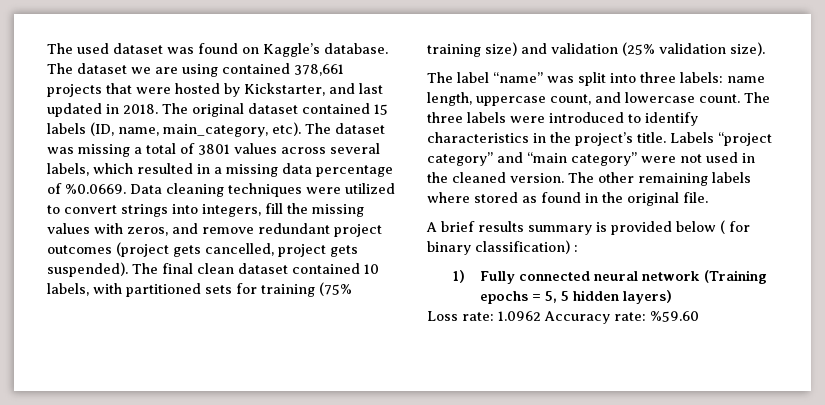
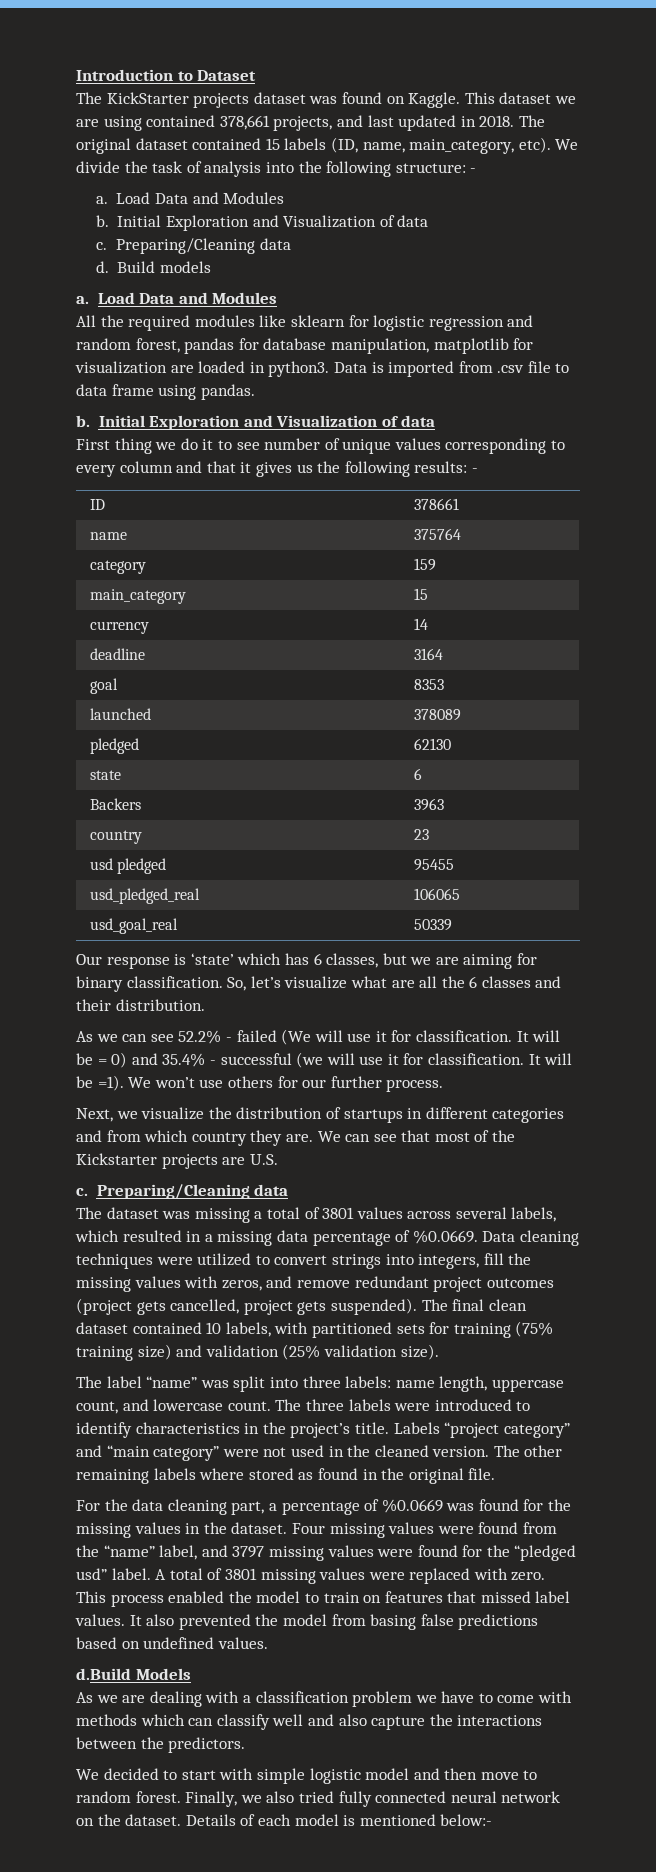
- The used dataset was found on Kaggle’s database. The dataset we are using contained 378,661 projects that were hosted by Kickstarter, and last updated in 2018.
+ Introduction to Dataset
+ The KickStarter projects dataset was found on Kaggle. This dataset we are using contained 378,661 projects, and last updated in 2018.
- The original dataset contained 15 labels (ID, name, main_category, etc). The dataset was missing a total of 3801 values across several labels, which resulted in a missing data percentage of %0.0669. Data cleaning techniques were utilized to convert strings into integers, fill the missing values with zeros, and remove redundant project outcomes (project gets cancelled, project gets suspended).
+ The original dataset contained 15 labels (ID, name, main_category, etc). We divide the task of analysis into the following structure: -
+ a. Load Data and Modules
+ b. Initial Exploration and Visualization of data
+ c. Preparing/Cleaning data
+ d. Build models
+ a. Load Data and Modules
+ All the required modules like sklearn for logistic regression and random forest, pandas for database manipulation, matplotlib for visualization are loaded in python3. Data is imported from .csv file to data frame using pandas.
+ b. Initial Exploration and Visualization of data
+ First thing we do it to see number of unique values corresponding to every column and that it gives us the following results: -
+ ID | 378661
+ name | 375764
+ category | 159
+ main_category | 15
+ currency | 14
+ deadline | 3164
+ goal | 8353
+ launched | 378089
+ pledged | 62130
+ state | 6
+ Backers | 3963
+ country | 23
+ usd pledged | 95455
+ usd_pledged_real | 106065
+ usd_goal_real | 50339
+ Our response is ‘state’ which has 6 classes, but we are aiming for binary classification. So, let’s visualize what are all the 6 classes and their distribution.
+ As we can see 52.2% - failed (We will use it for classification. It will be = 0) and 35.4% - successful (we will use it for classification. It will be =1). We won’t use others for our further process.
+ Next, we visualize the distribution of startups in different categories and from which country they are. We can see that most of the Kickstarter projects are U.S.
+ c. Preparing/Cleaning data
+ The dataset was missing a total of 3801 values across several labels, which resulted in a missing data percentage of %0.0669. Data cleaning techniques were utilized to convert strings into integers, fill the missing values with zeros, and remove redundant project outcomes (project gets cancelled, project gets suspended).
- A brief results summary is provided below ( for binary classification) :
- 1) Fully connected neural network (Training epochs = 5, 5 hidden layers)
- Loss rate: 1.0962 Accuracy rate: %59.60
+ For the data cleaning part, a percentage of %0.0669 was found for the missing values in the dataset. Four missing values were found from the “name” label, and 3797 missing values were found for the “pledged usd” label. A total of 3801 missing values were replaced with zero. This process enabled the model to train on features that missed label values. It also prevented the model from basing false predictions based on undefined values.
+ d.Build Models
+ As we are dealing with a classification problem we have to come with methods which can classify well and also capture the interactions between the predictors.
+ We decided to start with simple logistic model and then move to random forest. Finally, we also tried fully connected neural network on the dataset. Details of each model is mentioned below:-

